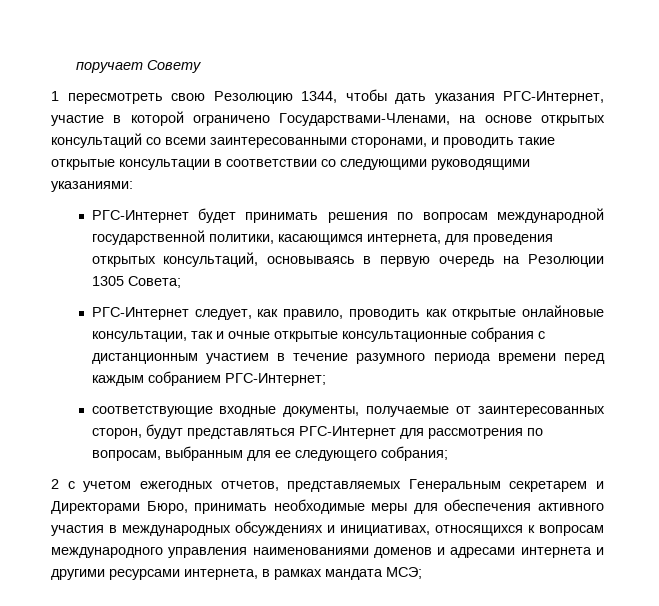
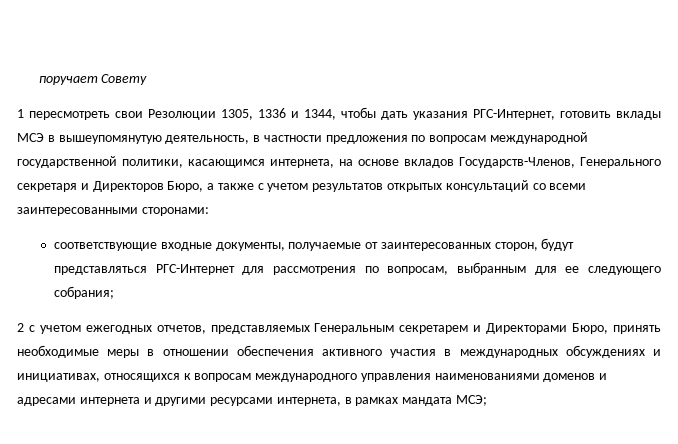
- 1 пересмотреть свою Резолюцию 1344, чтобы дать указания РГС-Интернет, участие в которой ограничено Государствами-Членами, на основе открытых консультаций со всеми заинтересованными сторонами, и проводить такие открытые консультации в соответствии со следующими руководящими указаниями:
- РГС-Интернет будет принимать решения по вопросам международной государственной политики, касающимся интернета, для проведения открытых консультаций, основываясь в первую очередь на Резолюции 1305 Совета;
- РГС-Интернет следует, как правило, проводить как открытые онлайновые консультации, так и очные открытые консультационные собрания с дистанционным участием в течение разумного периода времени перед каждым собранием РГС-Интернет;
+ 1 пересмотреть свои Резолюции 1305, 1336 и 1344, чтобы дать указания РГС-Интернет, готовить вклады МСЭ в вышеупомянутую деятельность, в частности предложения по вопросам международной государственной политики, касающимся интернета, на основе вкладов Государств-Членов, Генерального секретаря и Директоров Бюро, а также с учетом результатов открытых консультаций со всеми заинтересованными сторонами:
- 2 с учетом ежегодных отчетов, представляемых Генеральным секретарем и Директорами Бюро, принимать необходимые меры для обеспечения активного участия в международных обсуждениях и инициативах, относящихся к вопросам международного управления наименованиями доменов и адресами интернета и другими ресурсами интернета, в рамках мандата МСЭ;
+ 2 с учетом ежегодных отчетов, представляемых Генеральным секретарем и Директорами Бюро, принять необходимые меры в отношении обеспечения активного участия в международных обсуждениях и инициативах, относящихся к вопросам международного управления наименованиями доменов и адресами интернета и другими ресурсами интернета, в рамках мандата МСЭ;

